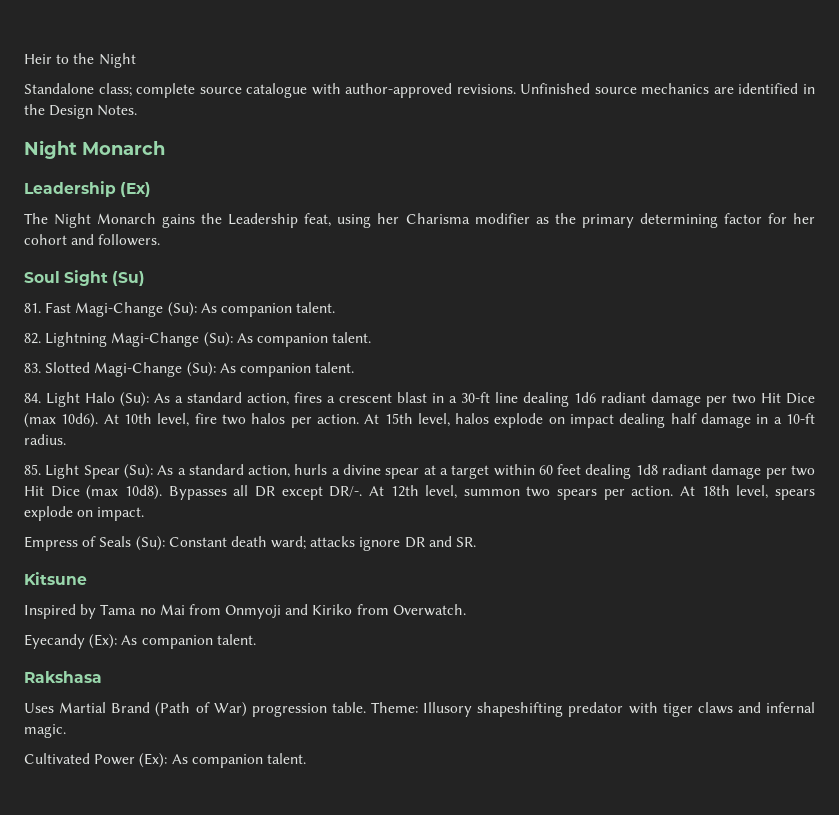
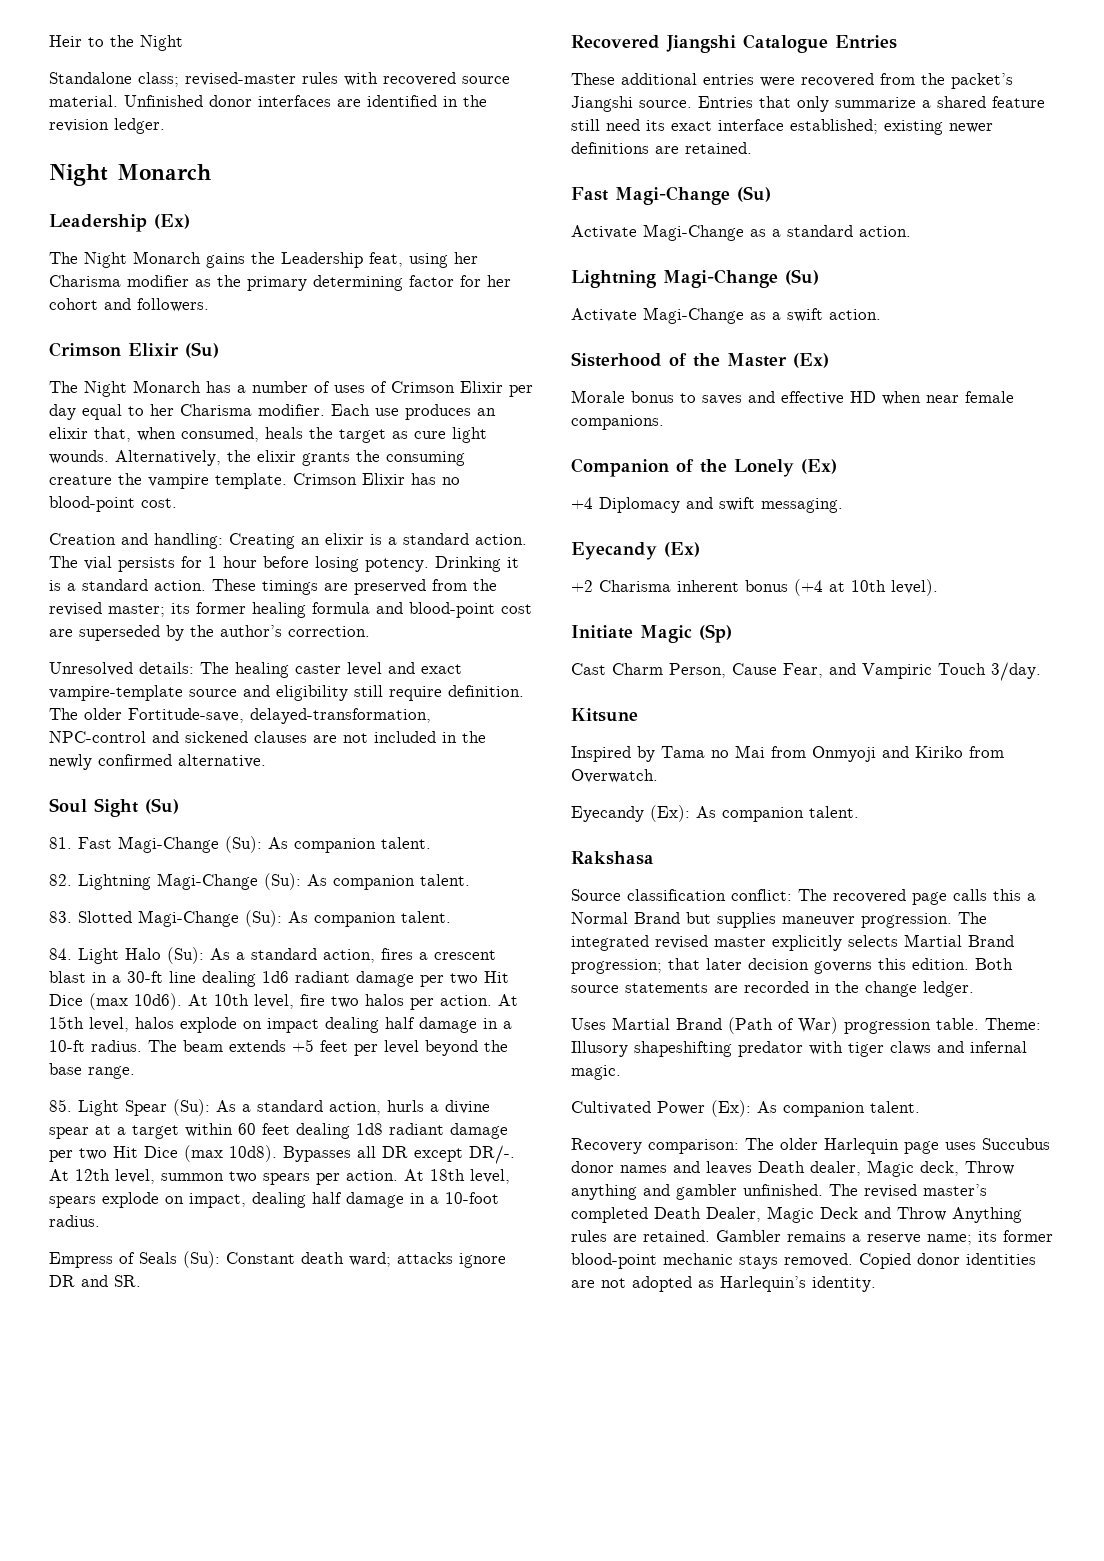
- Standalone class; complete source catalogue with author-approved revisions. Unfinished source mechanics are identified in the Design Notes.
+ Standalone class; revised-master rules with recovered source material. Unfinished donor interfaces are identified in the revision ledger.
+ Crimson Elixir (Su)
+ The Night Monarch has a number of uses of Crimson Elixir per day equal to her Charisma modifier. Each use produces an elixir that, when consumed, heals the target as cure light wounds. Alternatively, the elixir grants the consuming creature the vampire template. Crimson Elixir has no blood-point cost.
+ Creation and handling: Creating an elixir is a standard action. The vial persists for 1 hour before losing potency. Drinking it is a standard action. These timings are preserved from the revised master; its former healing formula and blood-point cost are superseded by the author’s correction.
+ Unresolved details: The healing caster level and exact vampire-template source and eligibility still require definition. The older Fortitude-save, delayed-transformation, NPC-control and sickened clauses are not included in the newly confirmed alternative.
+ The beam extends +5 feet per level beyond the base range.
- At 18th level, spears explode on impact.
+ At 18th level, spears explode on impact, dealing half damage in a 10-foot radius.
+ Recovered Jiangshi Catalogue Entries
+ These additional entries were recovered from the packet’s Jiangshi source. Entries that only summarize a shared feature still need its exact interface established; existing newer definitions are retained.
+ Fast Magi-Change (Su)
+ Activate Magi-Change as a standard action.
+ Lightning Magi-Change (Su)
+ Activate Magi-Change as a swift action.
+ Sisterhood of the Master (Ex)
+ Morale bonus to saves and effective HD when near female companions.
+ Companion of the Lonely (Ex)
+ +4 Diplomacy and swift messaging.
+ Eyecandy (Ex)
+ +2 Charisma inherent bonus (+4 at 10th level).
+ Initiate Magic (Sp)
+ Cast Charm Person, Cause Fear, and Vampiric Touch 3/day.
+ Source classification conflict: The recovered page calls this a Normal Brand but supplies maneuver progression. The integrated revised master explicitly selects Martial Brand progression; that later decision governs this edition. Both source statements are recorded in the change ledger.
+ Recovery comparison: The older Harlequin page uses Succubus donor names and leaves Death dealer, Magic deck, Throw anything and gambler unfinished. The revised master’s completed Death Dealer, Magic Deck and Throw Anything rules are retained. Gambler remains a reserve name; its former blood-point mechanic stays removed. Copied donor identities are not adopted as Harlequin’s identity.

